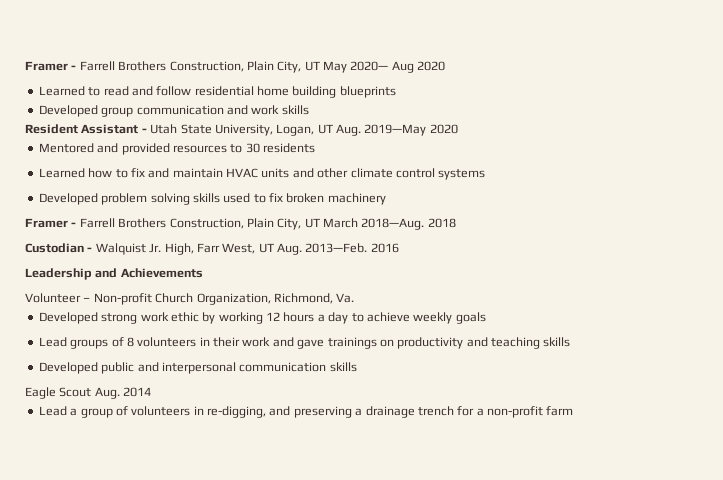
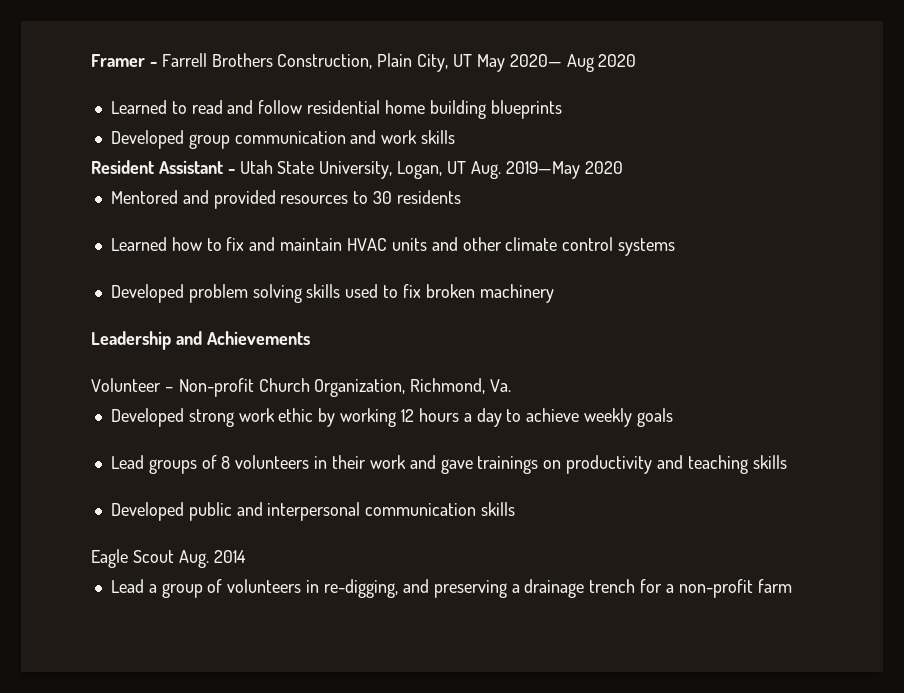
- Framer - Farrell Brothers Construction, Plain City, UT March 2018—Aug. 2018
- Custodian - Walquist Jr. High, Farr West, UT Aug. 2013—Feb. 2016

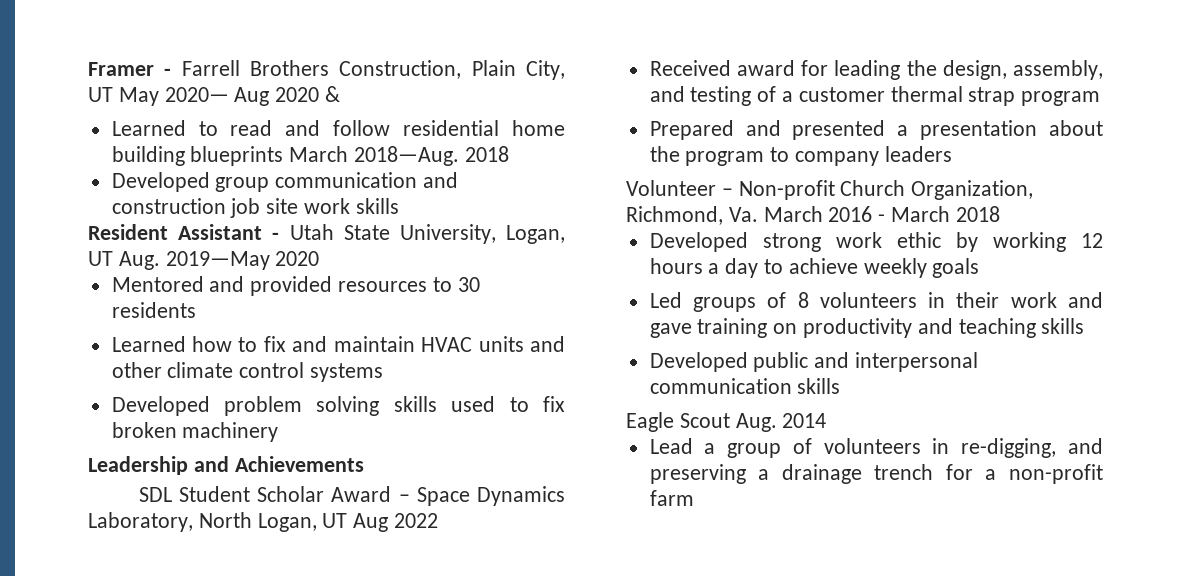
- Framer - Farrell Brothers Construction, Plain City, UT May 2020— Aug 2020
+ Framer - Farrell Brothers Construction, Plain City, UT May 2020— Aug 2020 &
- Learned to read and follow residential home building blueprints
+ Learned to read and follow residential home building blueprints March 2018—Aug. 2018
- Developed group communication and work skills
+ Developed group communication and construction job site work skills
+ SDL Student Scholar Award – Space Dynamics Laboratory, North Logan, UT Aug 2022
+ Received award for leading the design, assembly, and testing of a customer thermal strap program
+ Prepared and presented a presentation about the program to company leaders
- Volunteer – Non-profit Church Organization, Richmond, Va.
+ Volunteer – Non-profit Church Organization, Richmond, Va. March 2016 - March 2018
- Lead groups of 8 volunteers in their work and gave trainings on productivity and teaching skills
+ Led groups of 8 volunteers in their work and gave training on productivity and teaching skills

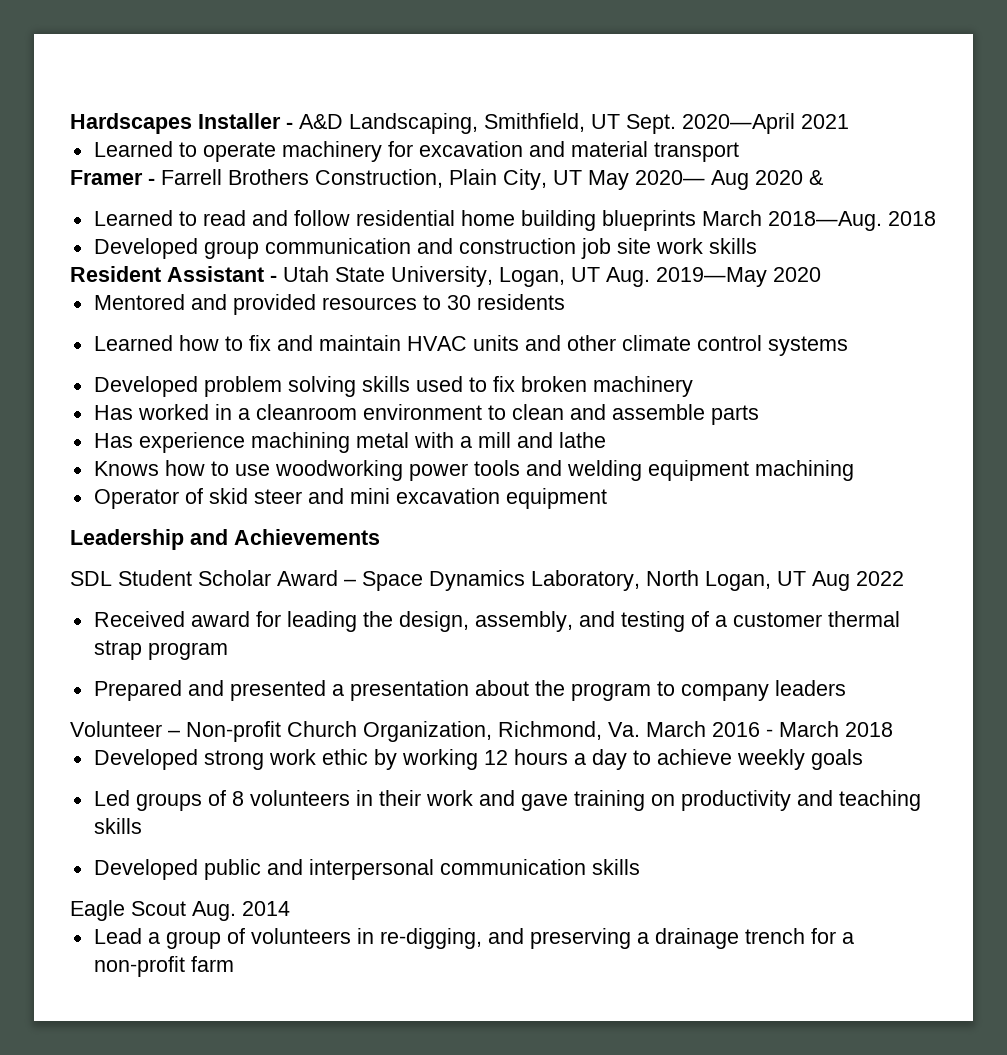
+ Hardscapes Installer - A&D Landscaping, Smithfield, UT Sept. 2020—April 2021
+ Learned to operate machinery for excavation and material transport
+ Has worked in a cleanroom environment to clean and assemble parts
+ Has experience machining metal with a mill and lathe
+ Knows how to use woodworking power tools and welding equipment machining
+ Operator of skid steer and mini excavation equipment

